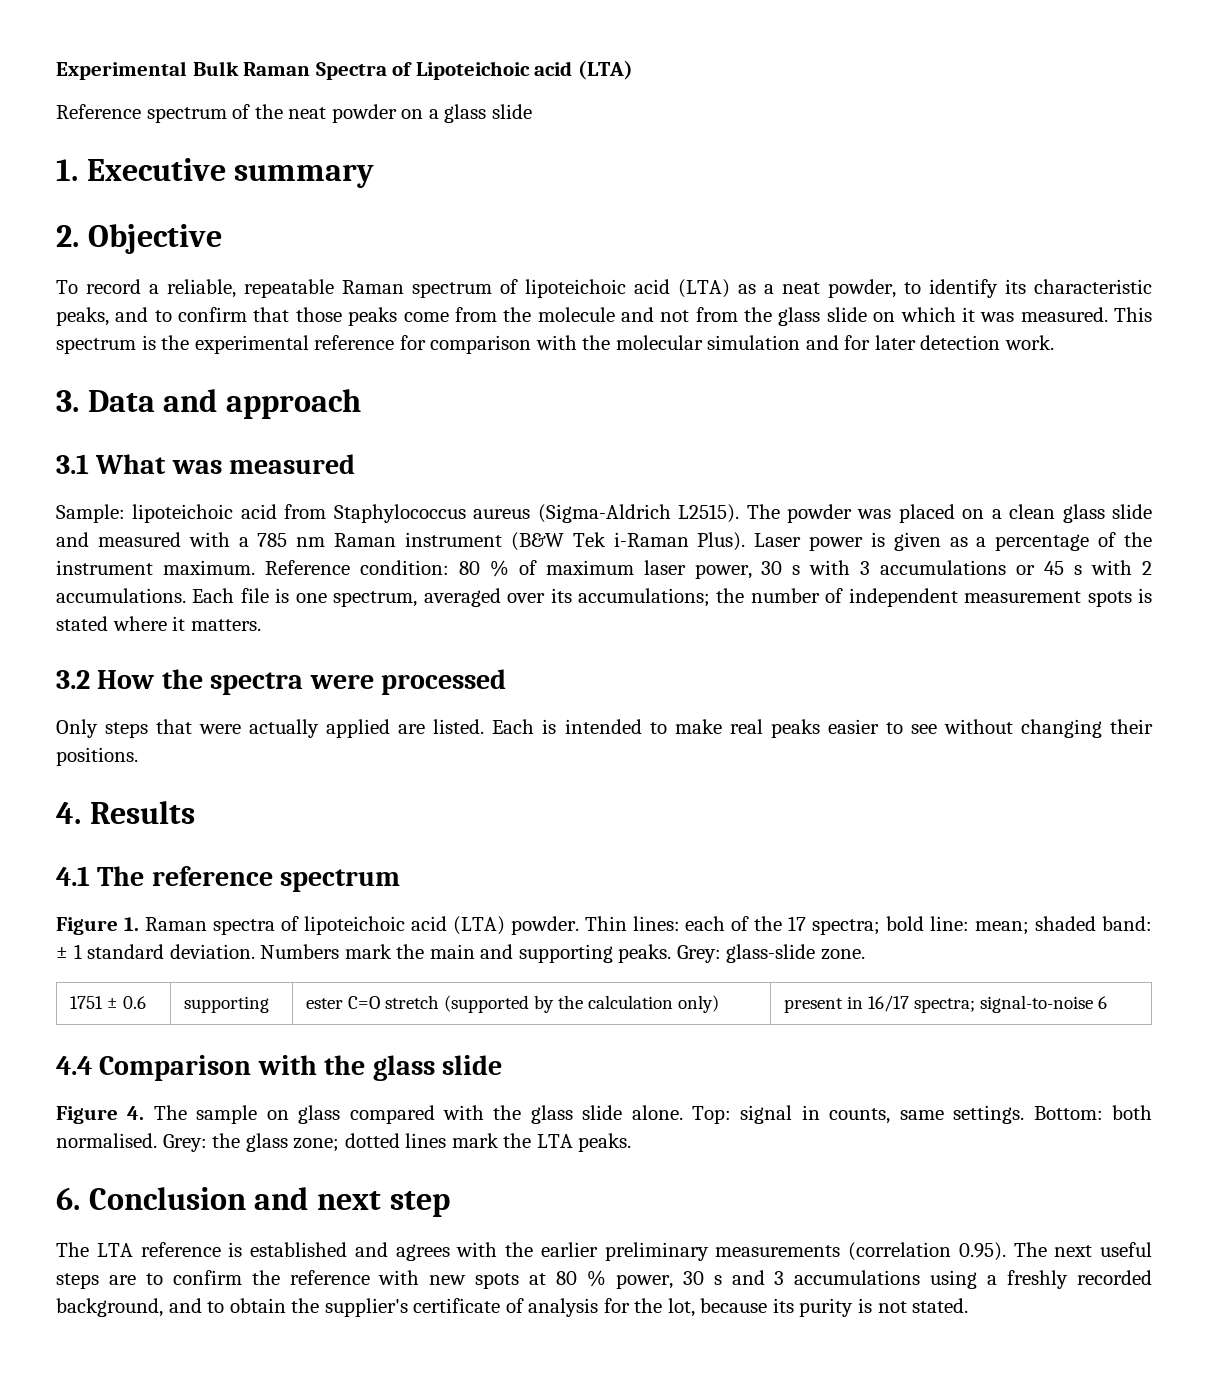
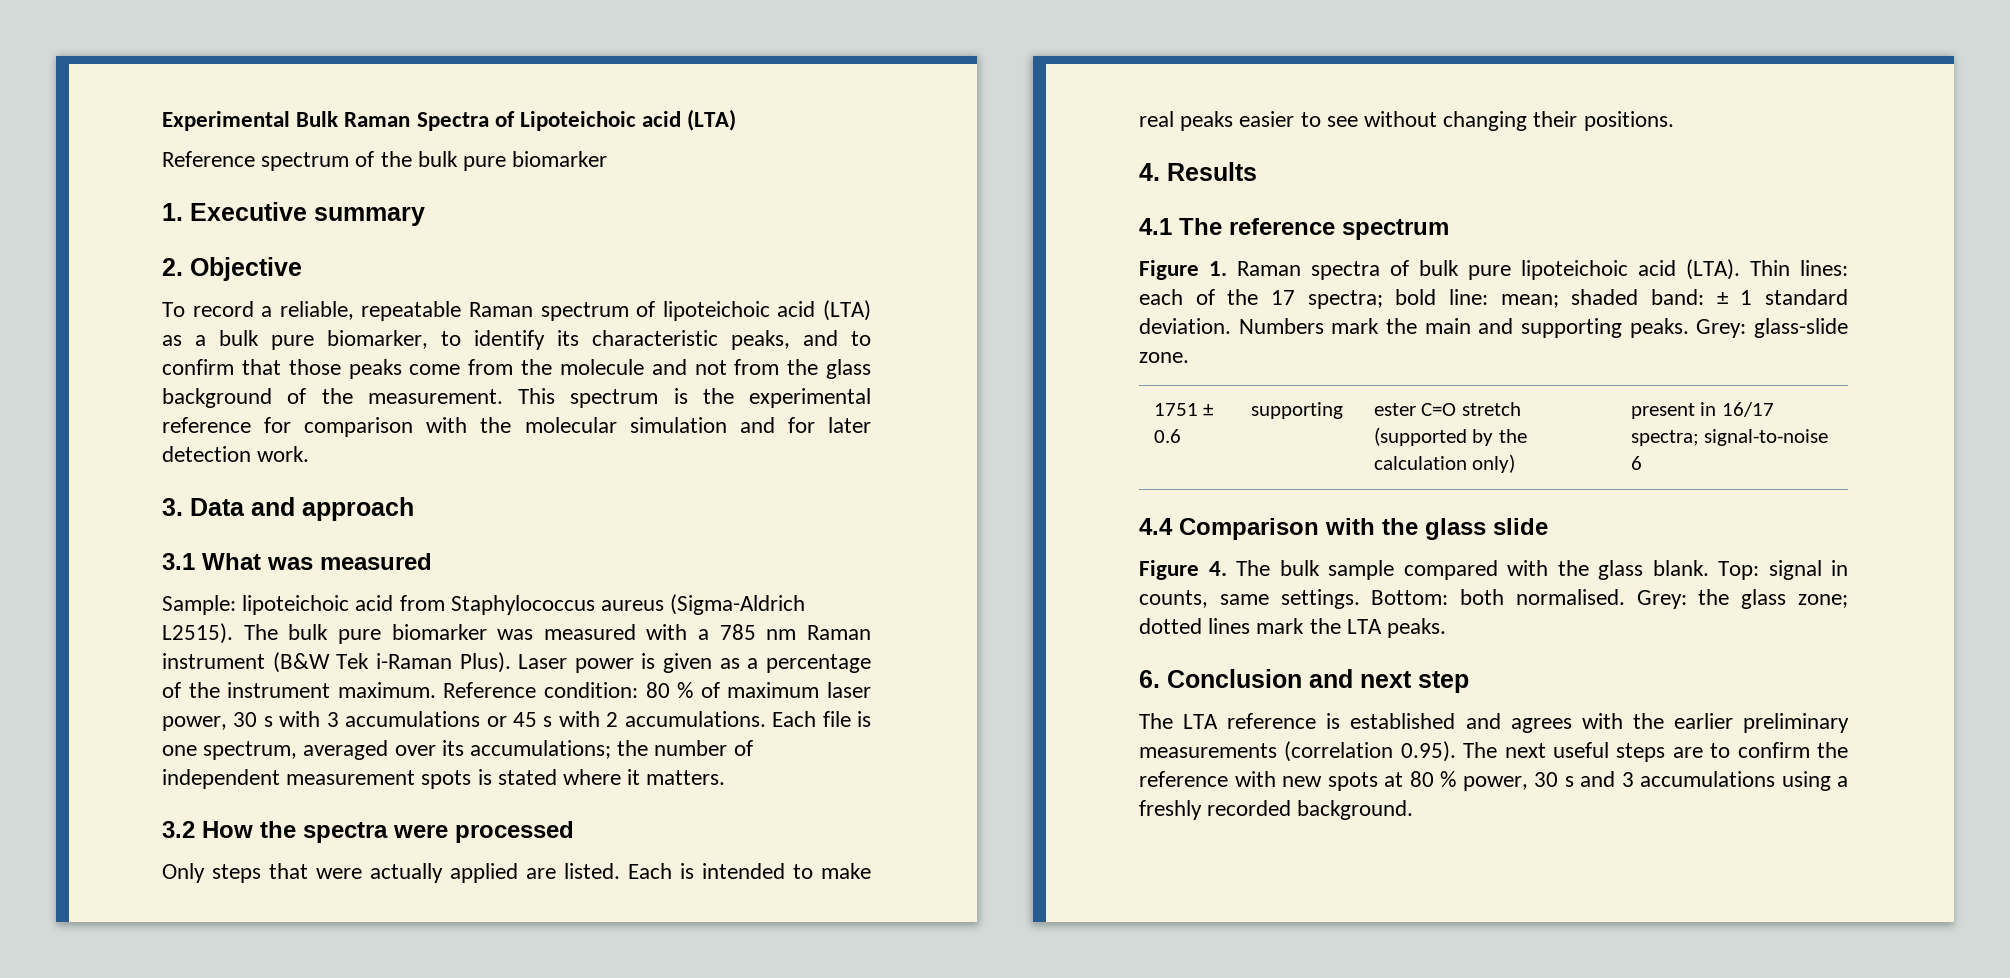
- Reference spectrum of the neat powder on a glass slide
+ Reference spectrum of the bulk pure biomarker
- To record a reliable, repeatable Raman spectrum of lipoteichoic acid (LTA) as a neat powder, to identify its characteristic peaks, and to confirm that those peaks come from the molecule and not from the glass slide on which it was measured.
+ To record a reliable, repeatable Raman spectrum of lipoteichoic acid (LTA) as a bulk pure biomarker, to identify its characteristic peaks, and to confirm that those peaks come from the molecule and not from the glass background of the measurement.
- The powder was placed on a clean glass slide and measured with a 785 nm Raman instrument (B&W Tek i-Raman Plus).
+ The bulk pure biomarker was measured with a 785 nm Raman instrument (B&W Tek i-Raman Plus).
- Figure 1. Raman spectra of lipoteichoic acid (LTA) powder.
+ Figure 1. Raman spectra of bulk pure lipoteichoic acid (LTA).
- Figure 4. The sample on glass compared with the glass slide alone.
+ Figure 4. The bulk sample compared with the glass blank.
- The LTA reference is established and agrees with the earlier preliminary measurements (correlation 0.95). The next useful steps are to confirm the reference with new spots at 80 % power, 30 s and 3 accumulations using a freshly recorded background, and to obtain the supplier's certificate of analysis for the lot, because its purity is not stated.
+ The LTA reference is established and agrees with the earlier preliminary measurements (correlation 0.95). The next useful steps are to confirm the reference with new spots at 80 % power, 30 s and 3 accumulations using a freshly recorded background.

